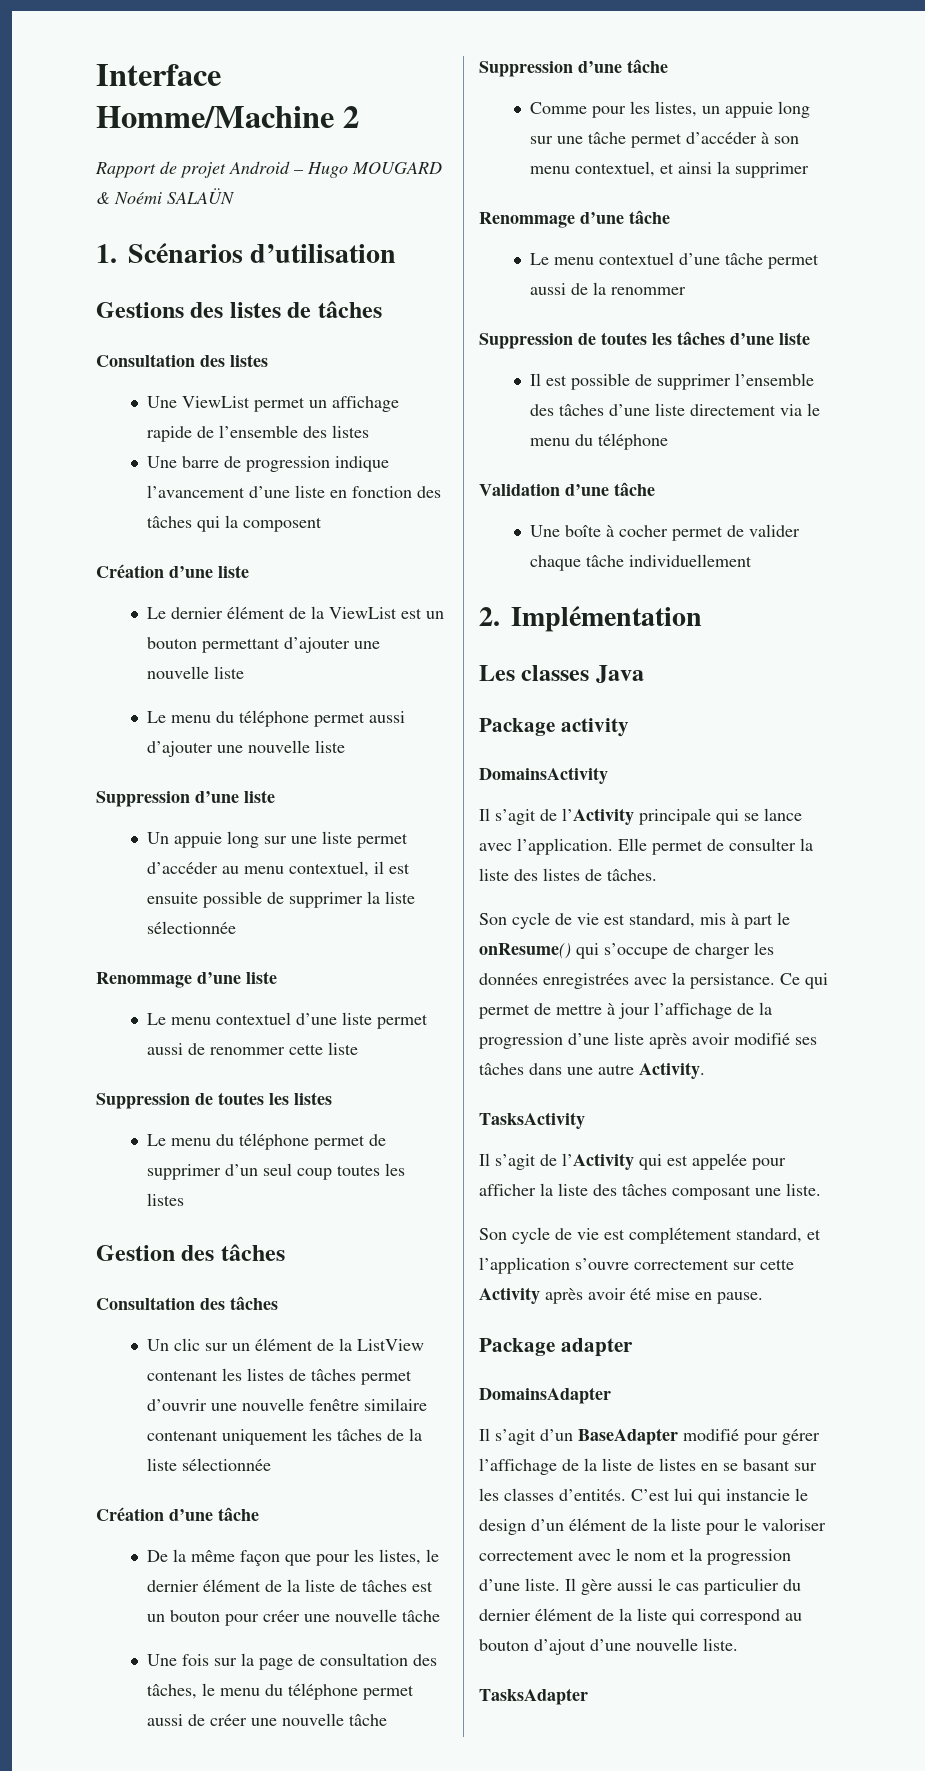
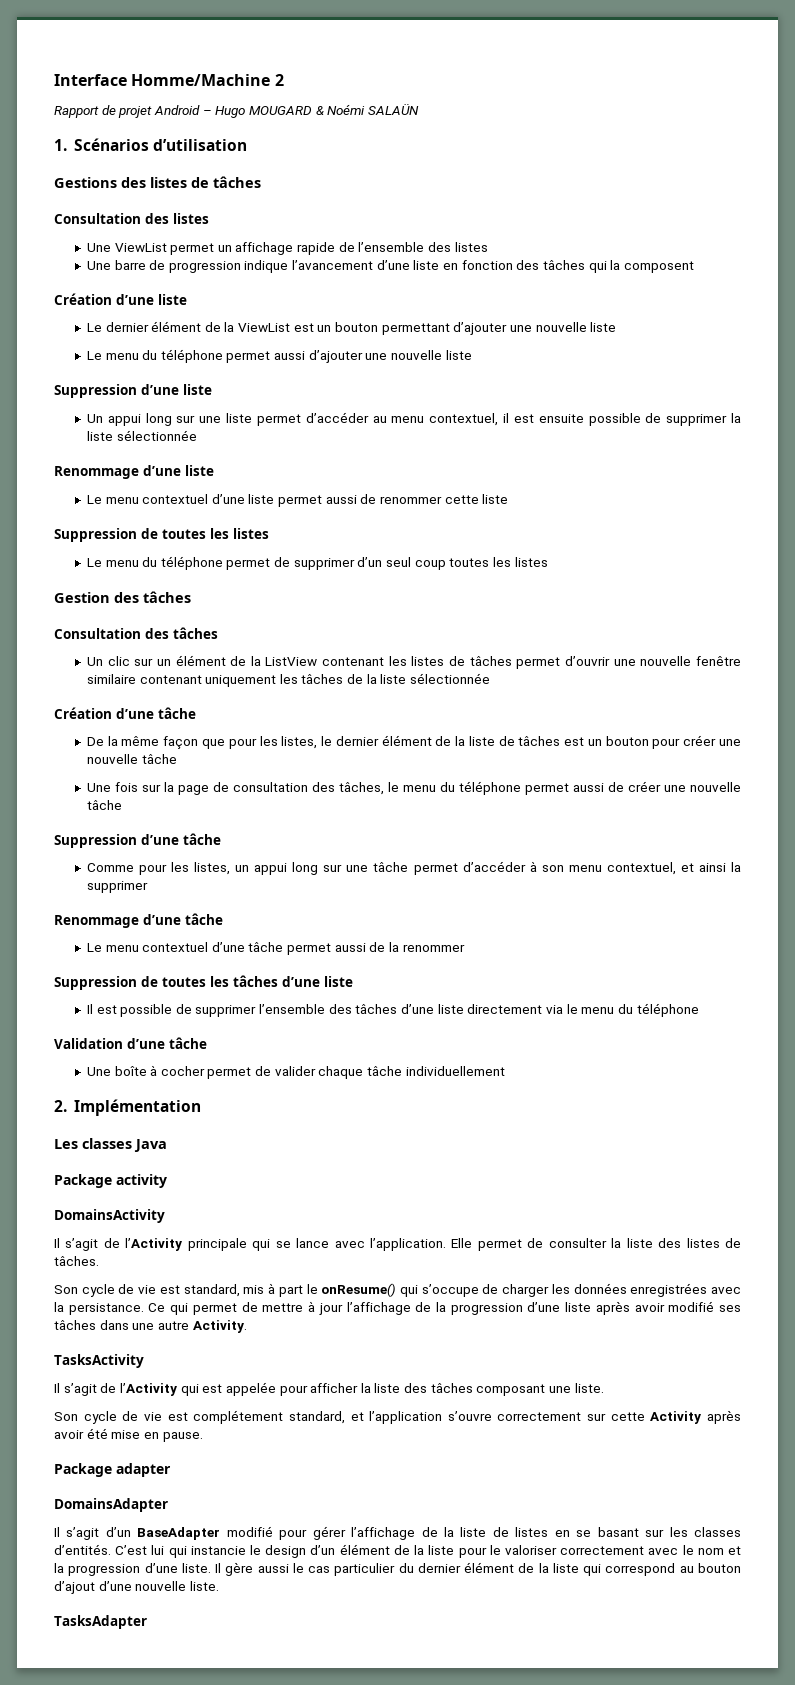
- Un appuie long sur une liste permet d’accéder au menu contextuel, il est ensuite possible de supprimer la liste sélectionnée
+ Un appui long sur une liste permet d’accéder au menu contextuel, il est ensuite possible de supprimer la liste sélectionnée
- Comme pour les listes, un appuie long sur une tâche permet d’accéder à son menu contextuel, et ainsi la supprimer
+ Comme pour les listes, un appui long sur une tâche permet d’accéder à son menu contextuel, et ainsi la supprimer

